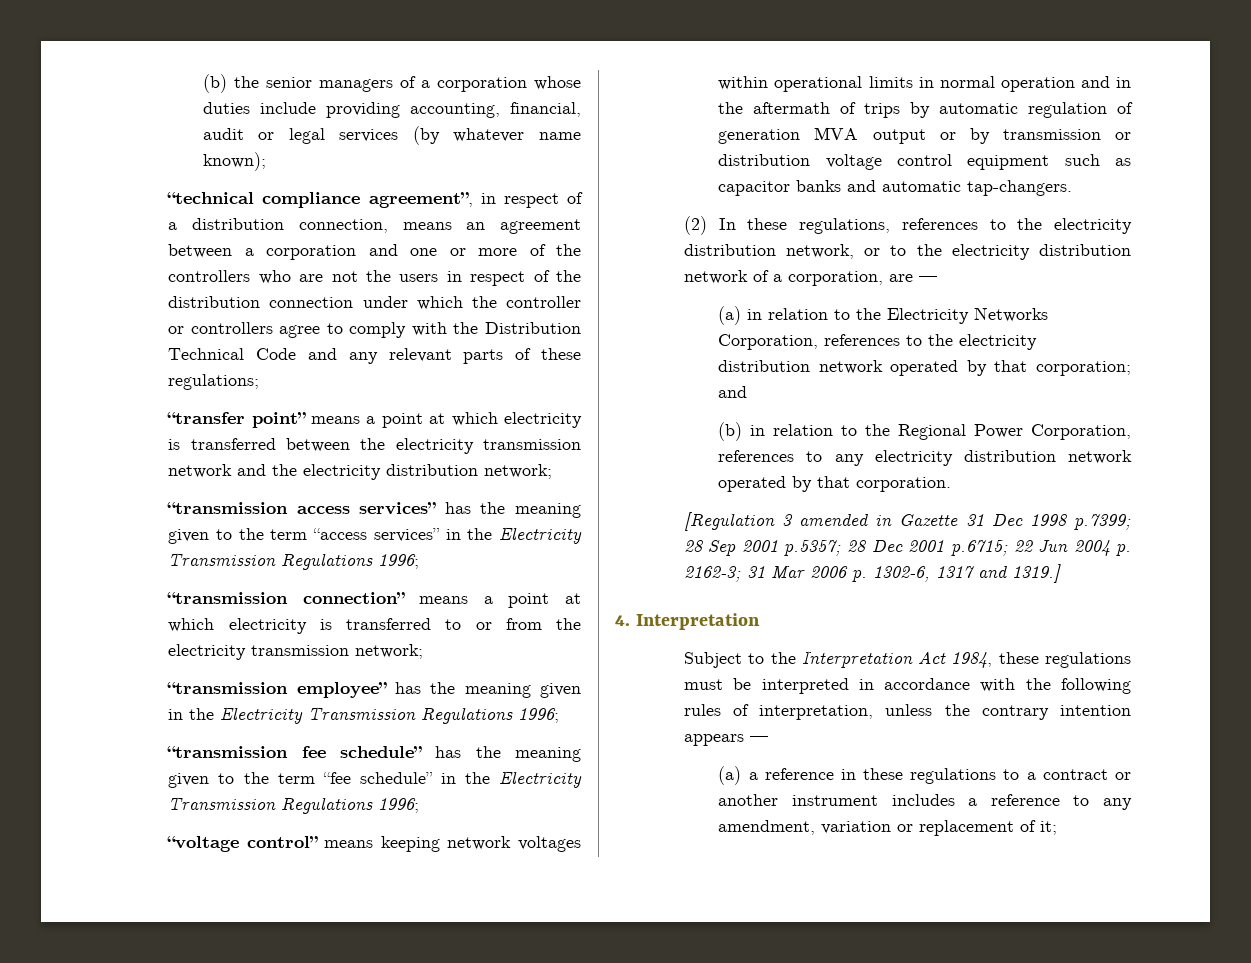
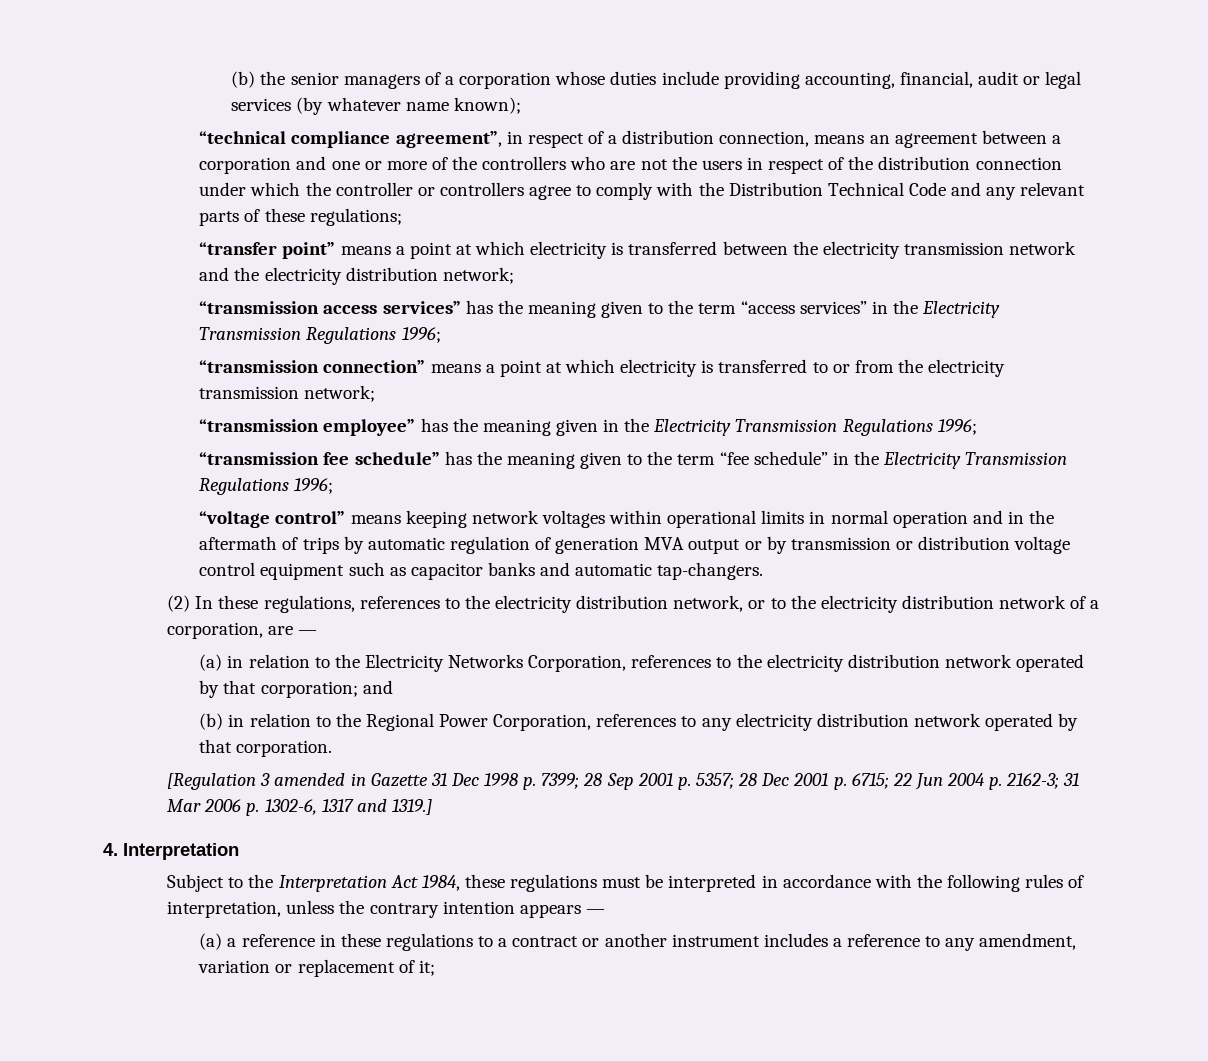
- [Regulation 3 amended in Gazette 31 Dec 1998 p.7399; 28 Sep 2001 p.5357; 28 Dec 2001 p.6715; 22 Jun 2004 p. 2162-3; 31 Mar 2006 p. 1302-6, 1317 and 1319.]
+ [Regulation 3 amended in Gazette 31 Dec 1998 p. 7399; 28 Sep 2001 p. 5357; 28 Dec 2001 p. 6715; 22 Jun 2004 p. 2162-3; 31 Mar 2006 p. 1302-6, 1317 and 1319.]

